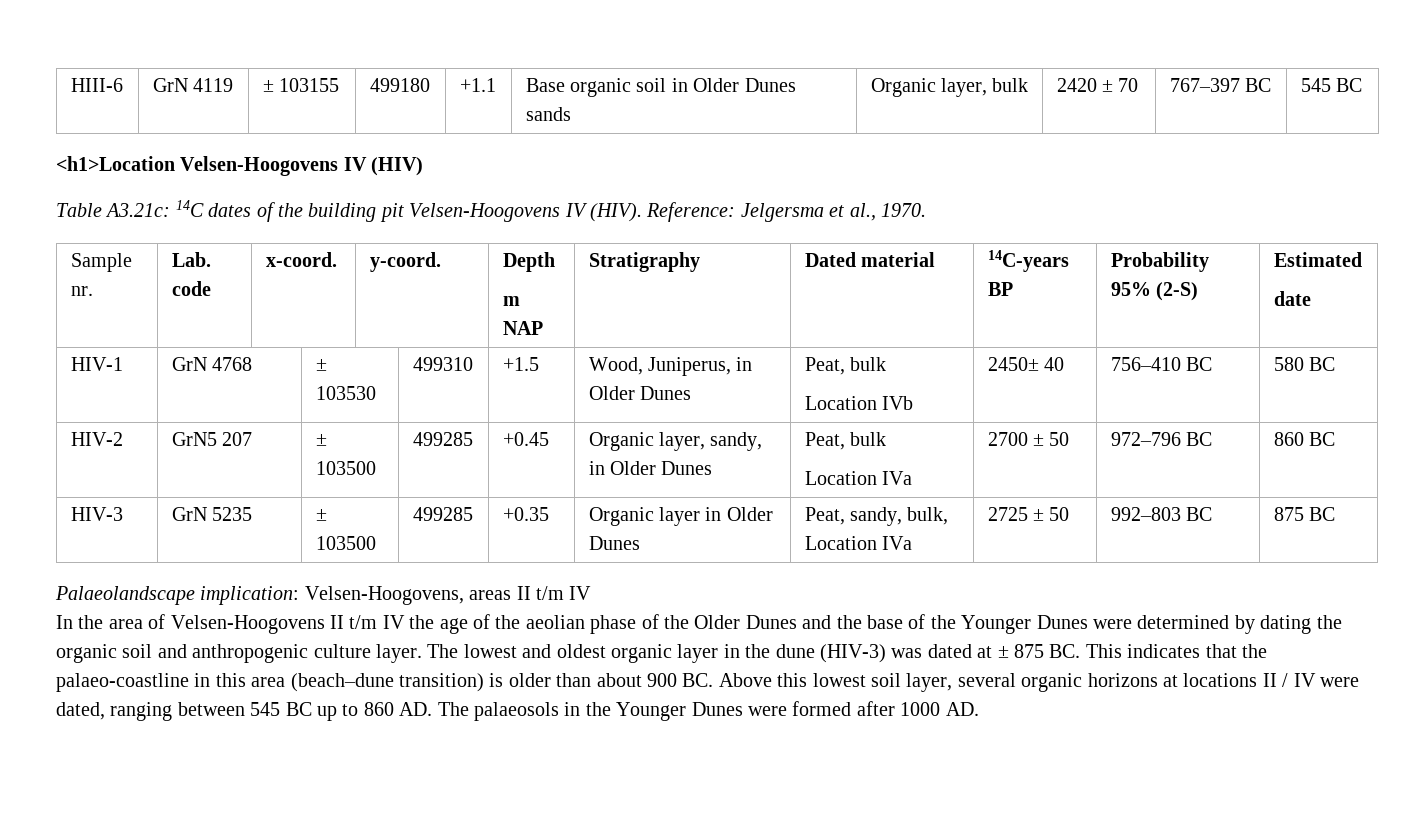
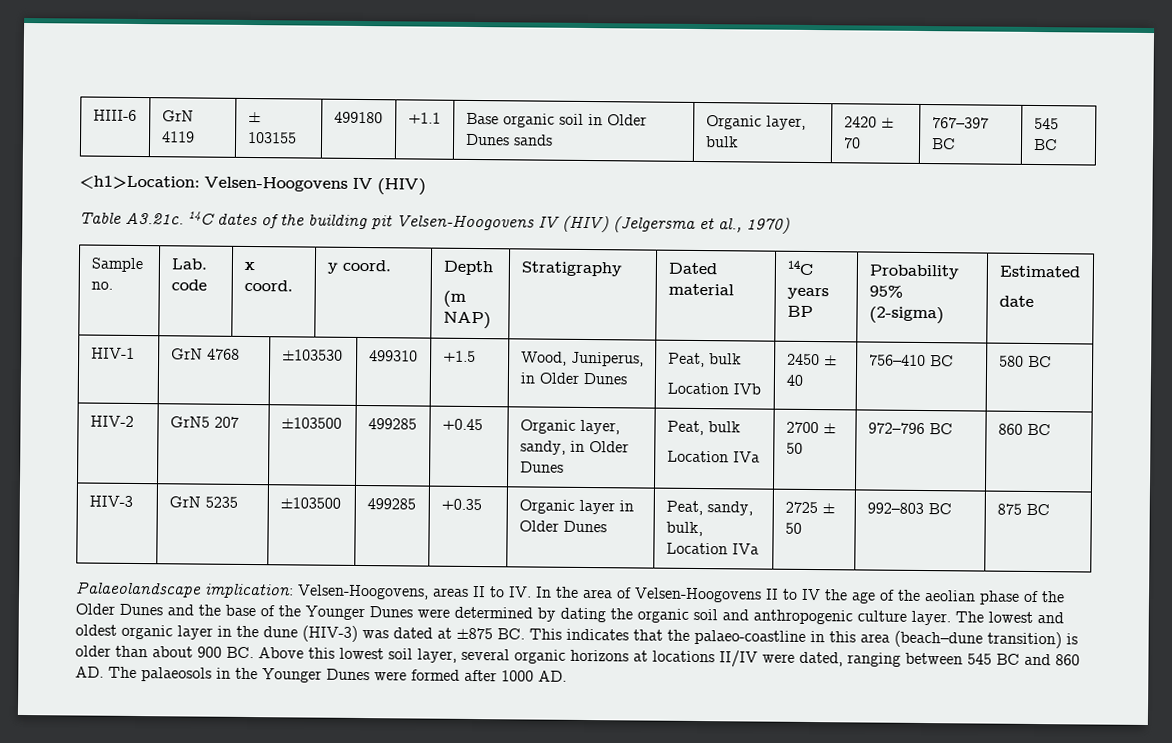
- <h1>Location Velsen-Hoogovens IV (HIV)
+ <h1>Location: Velsen-Hoogovens IV (HIV)
- Table A3.21c: 14C dates of the building pit Velsen-Hoogovens IV (HIV). Reference: Jelgersma et al., 1970.
+ Table A3.21c. 14C dates of the building pit Velsen-Hoogovens IV (HIV) (Jelgersma et al., 1970)
- Sample nr. | Lab. code | x-coord. | y-coord. | Depth
- m NAP | Stratigraphy | Dated material | 14C-years BP | Probability 95% (2-S) | Estimated
+ Sample no. | Lab. code | x coord. | y coord. | Depth
+ (m NAP) | Stratigraphy | Dated material | 14C years BP | Probability 95% (2-sigma) | Estimated
- HIV-1 | GrN 4768 | ± 103530 | 499310 | +1.5 | Wood, Juniperus, in Older Dunes | Peat, bulk
- Location IVb | 2450± 40 | 756–410 BC | 580 BC
+ HIV-1 | GrN 4768 | ±103530 | 499310 | +1.5 | Wood, Juniperus, in Older Dunes | Peat, bulk
+ Location IVb | 2450 ± 40 | 756–410 BC | 580 BC
- HIV-2 | GrN5 207 | ± 103500 | 499285 | +0.45 | Organic layer, sandy, in Older Dunes | Peat, bulk
+ HIV-2 | GrN5 207 | ±103500 | 499285 | +0.45 | Organic layer, sandy, in Older Dunes | Peat, bulk
- HIV-3 | GrN 5235 | ± 103500 | 499285 | +0.35 | Organic layer in Older Dunes | Peat, sandy, bulk, Location IVa | 2725 ± 50 | 992–803 BC | 875 BC
+ HIV-3 | GrN 5235 | ±103500 | 499285 | +0.35 | Organic layer in Older Dunes | Peat, sandy, bulk, Location IVa | 2725 ± 50 | 992–803 BC | 875 BC
- Palaeolandscape implication: Velsen-Hoogovens, areas II t/m IV
- In the area of Velsen-Hoogovens II t/m IV the age of the aeolian phase of the Older Dunes and the base of the Younger Dunes were determined by dating the organic soil and anthropogenic culture layer.
+ Palaeolandscape implication: Velsen-Hoogovens, areas II to IV. In the area of Velsen-Hoogovens II to IV the age of the aeolian phase of the Older Dunes and the base of the Younger Dunes were determined by dating the organic soil and anthropogenic culture layer.
- The lowest and oldest organic layer in the dune (HIV-3) was dated at ± 875 BC. This indicates that the palaeo-coastline in this area (beach–dune transition) is older than about 900 BC. Above this lowest soil layer, several organic horizons at locations II / IV were dated, ranging between 545 BC up to 860 AD. The palaeosols in the Younger Dunes were formed after 1000 AD.
+ The lowest and oldest organic layer in the dune (HIV-3) was dated at ±875 BC. This indicates that the palaeo-coastline in this area (beach–dune transition) is older than about 900 BC. Above this lowest soil layer, several organic horizons at locations II/IV were dated, ranging between 545 BC and 860 AD. The palaeosols in the Younger Dunes were formed after 1000 AD.

